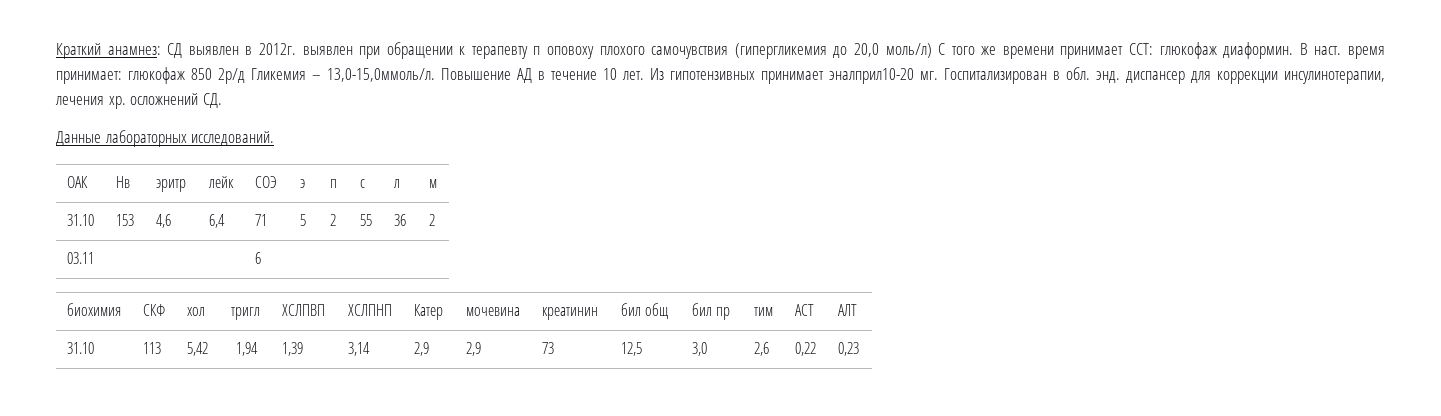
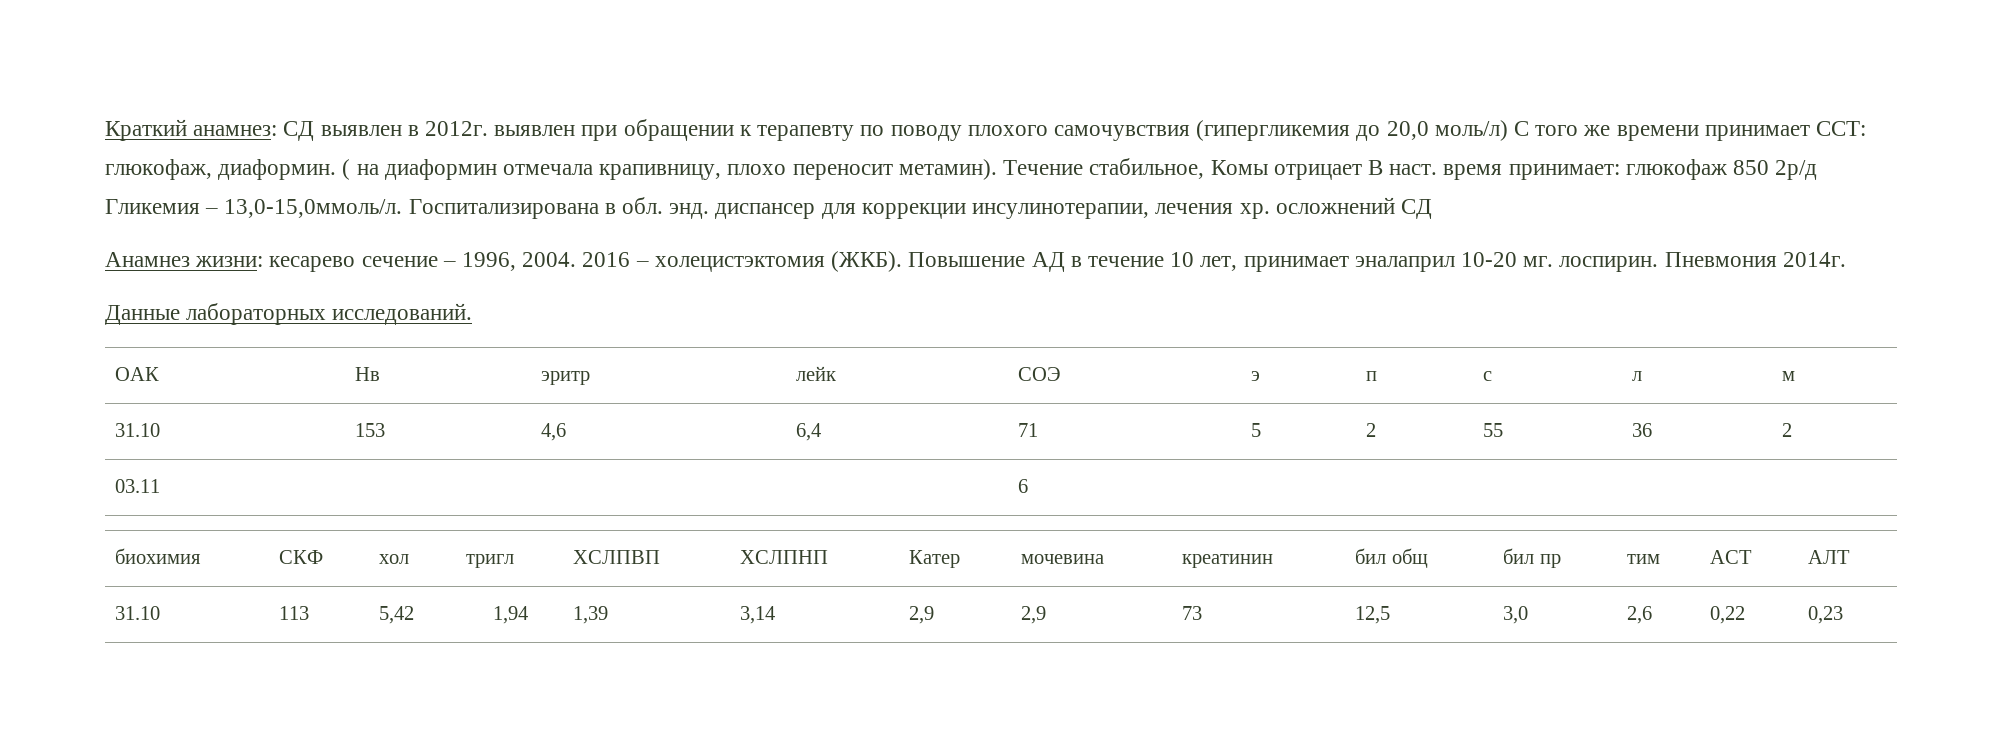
- Краткий анамнез: СД выявлен в 2012г. выявлен при обращении к терапевту п оповоху плохого самочувствия (гипергликемия до 20,0 моль/л) С того же времени принимает ССТ: глюкофаж диаформин. В наст. время принимает: глюкофаж 850 2р/д Гликемия – 13,0-15,0ммоль/л.
+ Краткий анамнез: СД выявлен в 2012г. выявлен при обращении к терапевту по поводу плохого самочувствия (гипергликемия до 20,0 моль/л) С того же времени принимает ССТ: глюкофаж, диаформин. ( на диаформин отмечала крапивницу, плохо переносит метамин). Течение стабильное, Комы отрицает В наст. время принимает: глюкофаж 850 2р/д Гликемия – 13,0-15,0ммоль/л.
- Повышение АД в течение 10 лет. Из гипотензивных принимает эналприл10-20 мг. Госпитализирован в обл. энд. диспансер для коррекции инсулинотерапии, лечения хр. осложнений СД.
+ Госпитализирована в обл. энд. диспансер для коррекции инсулинотерапии, лечения хр. осложнений СД
+ Анамнез жизни: кесарево сечение – 1996, 2004. 2016 – холецистэктомия (ЖКБ). Повышение АД в течение 10 лет, принимает эналаприл 10-20 мг. лоспирин. Пневмония 2014г.

